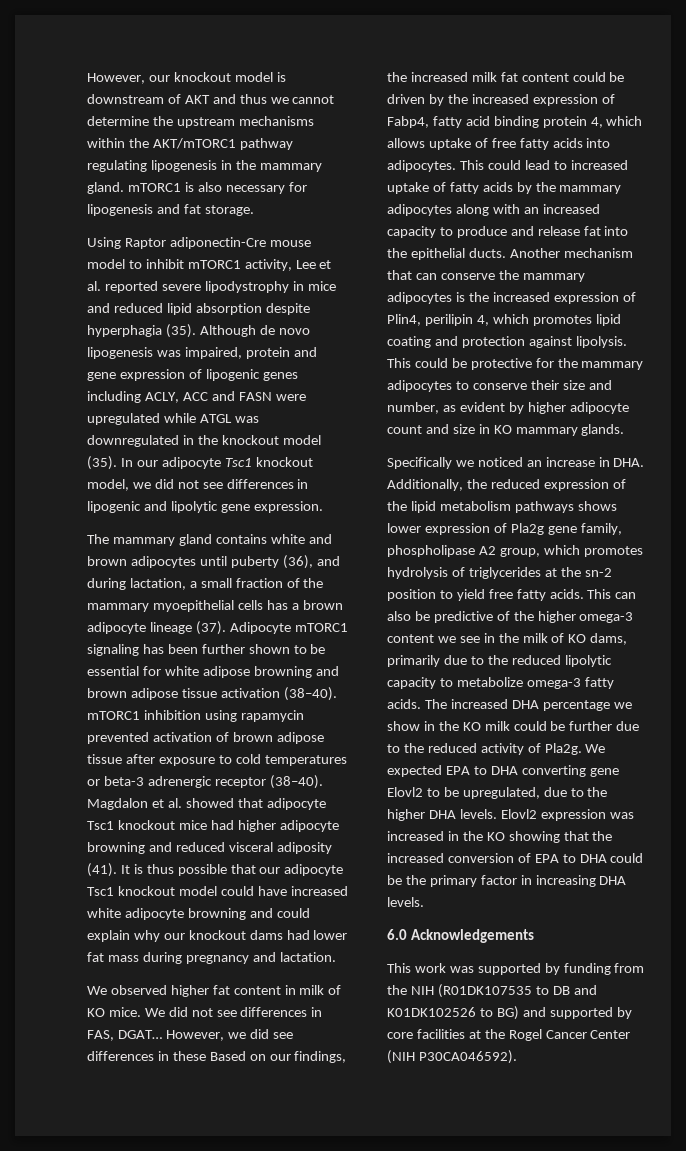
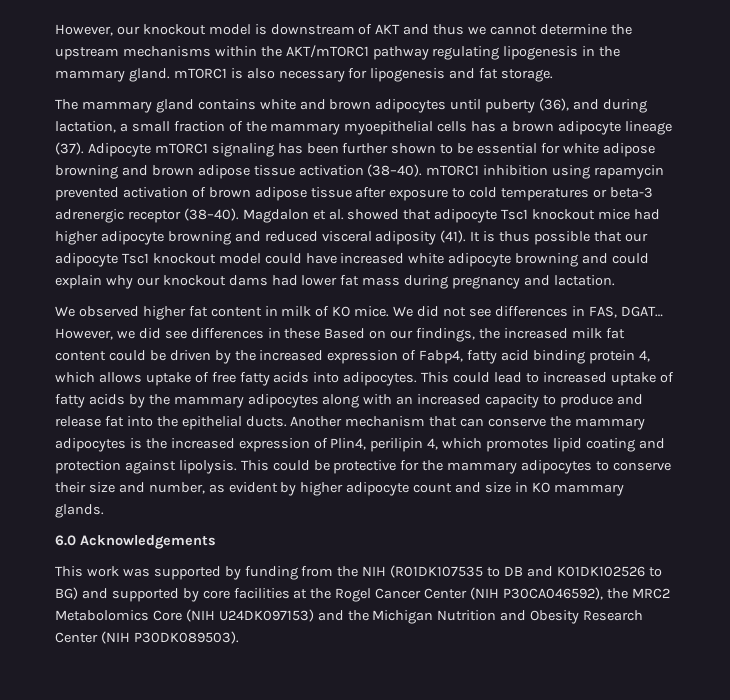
- Using Raptor adiponectin-Cre mouse model to inhibit mTORC1 activity, Lee et al. reported severe lipodystrophy in mice and reduced lipid absorption despite hyperphagia (35). Although de novo lipogenesis was impaired, protein and gene expression of lipogenic genes including ACLY, ACC and FASN were upregulated while ATGL was downregulated in the knockout model (35). In our adipocyte Tsc1 knockout model, we did not see differences in lipogenic and lipolytic gene expression.
- Specifically we noticed an increase in DHA. Additionally, the reduced expression of the lipid metabolism pathways shows lower expression of Pla2g gene family, phospholipase A2 group, which promotes hydrolysis of triglycerides at the sn-2 position to yield free fatty acids. This can also be predictive of the higher omega-3 content we see in the milk of KO dams, primarily due to the reduced lipolytic capacity to metabolize omega-3 fatty acids. The increased DHA percentage we show in the KO milk could be further due to the reduced activity of Pla2g. We expected EPA to DHA converting gene Elovl2 to be upregulated, due to the higher DHA levels. Elovl2 expression was increased in the KO showing that the increased conversion of EPA to DHA could be the primary factor in increasing DHA levels.
- This work was supported by funding from the NIH (R01DK107535 to DB and K01DK102526 to BG) and supported by core facilities at the Rogel Cancer Center (NIH P30CA046592).
+ This work was supported by funding from the NIH (R01DK107535 to DB and K01DK102526 to BG) and supported by core facilities at the Rogel Cancer Center (NIH P30CA046592), the MRC2 Metabolomics Core (NIH U24DK097153) and the Michigan Nutrition and Obesity Research Center (NIH P30DK089503).

